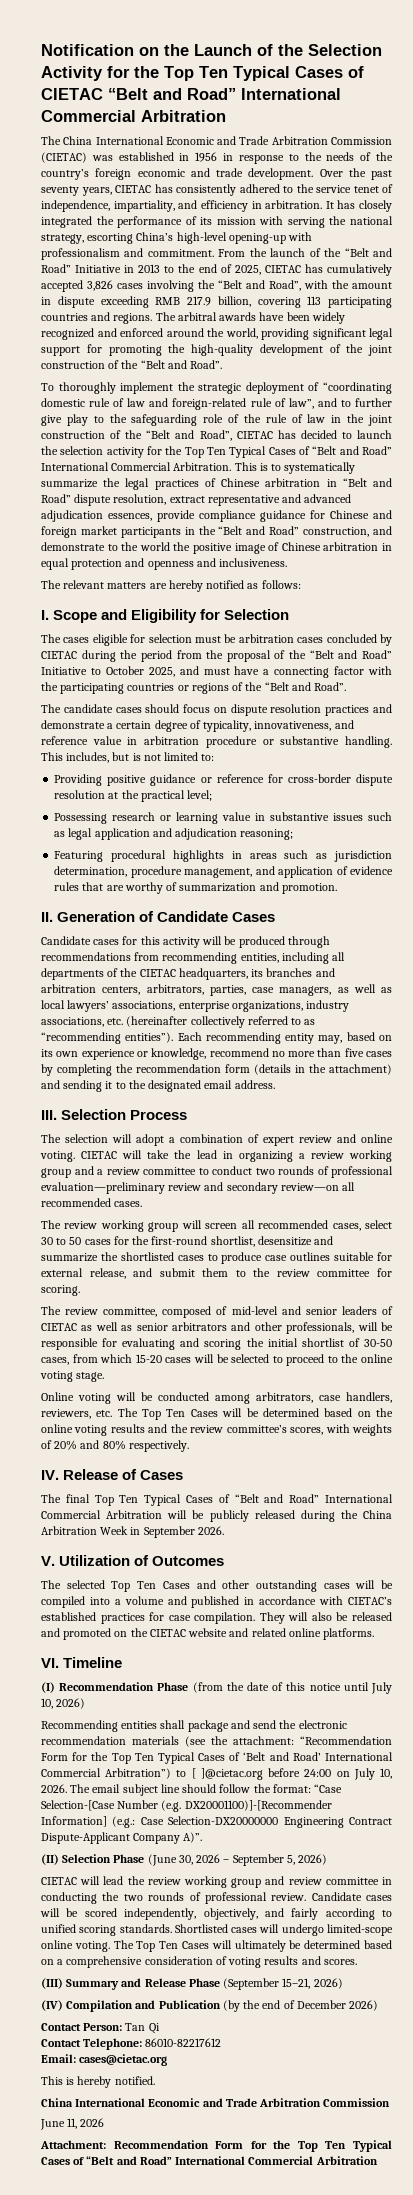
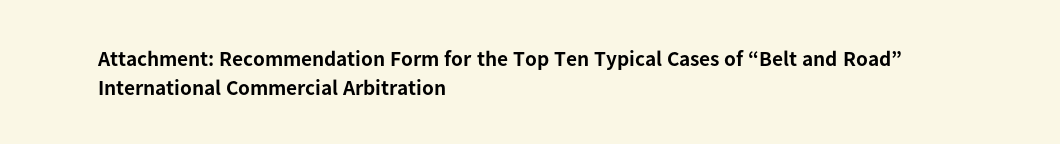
- Notification on the Launch of the Selection Activity for the Top Ten Typical Cases of CIETAC “Belt and Road” International Commercial Arbitration
- The China International Economic and Trade Arbitration Commission (CIETAC) was established in 1956 in response to the needs of the country’s foreign economic and trade development. Over the past seventy years, CIETAC has consistently adhered to the service tenet of independence, impartiality, and efficiency in arbitration. It has closely integrated the performance of its mission with serving the national strategy, escorting China’s high-level opening-up with professionalism and commitment. From the launch of the “Belt and Road” Initiative in 2013 to the end of 2025, CIETAC has cumulatively accepted 3,826 cases involving the “Belt and Road”, with the amount in dispute exceeding RMB 217.9 billion, covering 113 participating countries and regions. The arbitral awards have been widely recognized and enforced around the world, providing significant legal support for promoting the high-quality development of the joint construction of the “Belt and Road”.
- To thoroughly implement the strategic deployment of “coordinating domestic rule of law and foreign-related rule of law”, and to further give play to the safeguarding role of the rule of law in the joint construction of the “Belt and Road”, CIETAC has decided to launch the selection activity for the Top Ten Typical Cases of “Belt and Road” International Commercial Arbitration. This is to systematically summarize the legal practices of Chinese arbitration in “Belt and Road” dispute resolution, extract representative and advanced adjudication essences, provide compliance guidance for Chinese and foreign market participants in the “Belt and Road” construction, and demonstrate to the world the positive image of Chinese arbitration in equal protection and openness and inclusiveness.
- The relevant matters are hereby notified as follows:
- I. Scope and Eligibility for Selection
- The cases eligible for selection must be arbitration cases concluded by CIETAC during the period from the proposal of the “Belt and Road” Initiative to October 2025, and must have a connecting factor with the participating countries or regions of the “Belt and Road”.
- The candidate cases should focus on dispute resolution practices and demonstrate a certain degree of typicality, innovativeness, and reference value in arbitration procedure or substantive handling. This includes, but is not limited to:
- Providing positive guidance or reference for cross-border dispute resolution at the practical level;
- Possessing research or learning value in substantive issues such as legal application and adjudication reasoning;
- Featuring procedural highlights in areas such as jurisdiction determination, procedure management, and application of evidence rules that are worthy of summarization and promotion.
- II. Generation of Candidate Cases
- Candidate cases for this activity will be produced through recommendations from recommending entities, including all departments of the CIETAC headquarters, its branches and arbitration centers, arbitrators, parties, case managers, as well as local lawyers’ associations, enterprise organizations, industry associations, etc. (hereinafter collectively referred to as “recommending entities”). Each recommending entity may, based on its own experience or knowledge, recommend no more than five cases by completing the recommendation form (details in the attachment) and sending it to the designated email address.
- III. Selection Process
- The selection will adopt a combination of expert review and online voting. CIETAC will take the lead in organizing a review working group and a review committee to conduct two rounds of professional evaluation—preliminary review and secondary review—on all recommended cases.
- The review working group will screen all recommended cases, select 30 to 50 cases for the first-round shortlist, desensitize and summarize the shortlisted cases to produce case outlines suitable for external release, and submit them to the review committee for scoring.
- The review committee, composed of mid-level and senior leaders of CIETAC as well as senior arbitrators and other professionals, will be responsible for evaluating and scoring the initial shortlist of 30-50 cases, from which 15-20 cases will be selected to proceed to the online voting stage.
- Online voting will be conducted among arbitrators, case handlers, reviewers, etc. The Top Ten Cases will be determined based on the online voting results and the review committee’s scores, with weights of 20% and 80% respectively.
- IV. Release of Cases
- The final Top Ten Typical Cases of “Belt and Road” International Commercial Arbitration will be publicly released during the China Arbitration Week in September 2026.
- V. Utilization of Outcomes
- The selected Top Ten Cases and other outstanding cases will be compiled into a volume and published in accordance with CIETAC’s established practices for case compilation. They will also be released and promoted on the CIETAC website and related online platforms.
- VI. Timeline
- (I) Recommendation Phase (from the date of this notice until July 10, 2026)
- Recommending entities shall package and send the electronic recommendation materials (see the attachment: “Recommendation Form for the Top Ten Typical Cases of ‘Belt and Road’ International Commercial Arbitration”) to [ ]@cietac.org before 24:00 on July 10, 2026. The email subject line should follow the format: “Case Selection-[Case Number (e.g. DX20001100)]-[Recommender Information] (e.g.: Case Selection-DX20000000 Engineering Contract Dispute-Applicant Company A)”.
- (II) Selection Phase (June 30, 2026 – September 5, 2026)
- CIETAC will lead the review working group and review committee in conducting the two rounds of professional review. Candidate cases will be scored independently, objectively, and fairly according to unified scoring standards. Shortlisted cases will undergo limited-scope online voting. The Top Ten Cases will ultimately be determined based on a comprehensive consideration of voting results and scores.
- (III) Summary and Release Phase (September 15–21, 2026)
- (IV) Compilation and Publication (by the end of December 2026)
- Contact Person: Tan Qi
- Contact Telephone: 86010-82217612
- Email: cases@cietac.org
- This is hereby notified.
- China International Economic and Trade Arbitration Commission
- June 11, 2026

